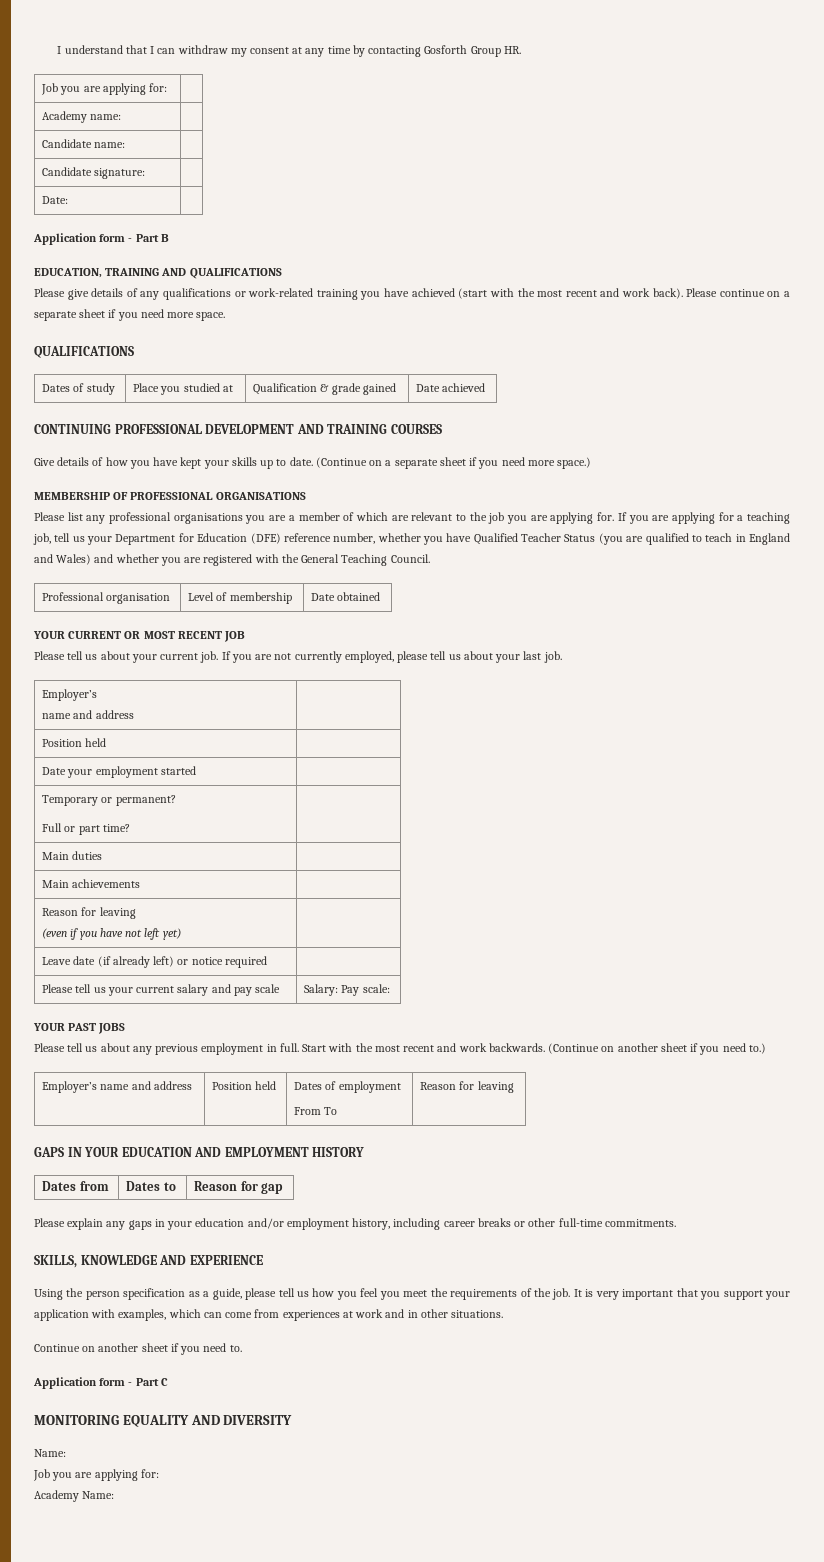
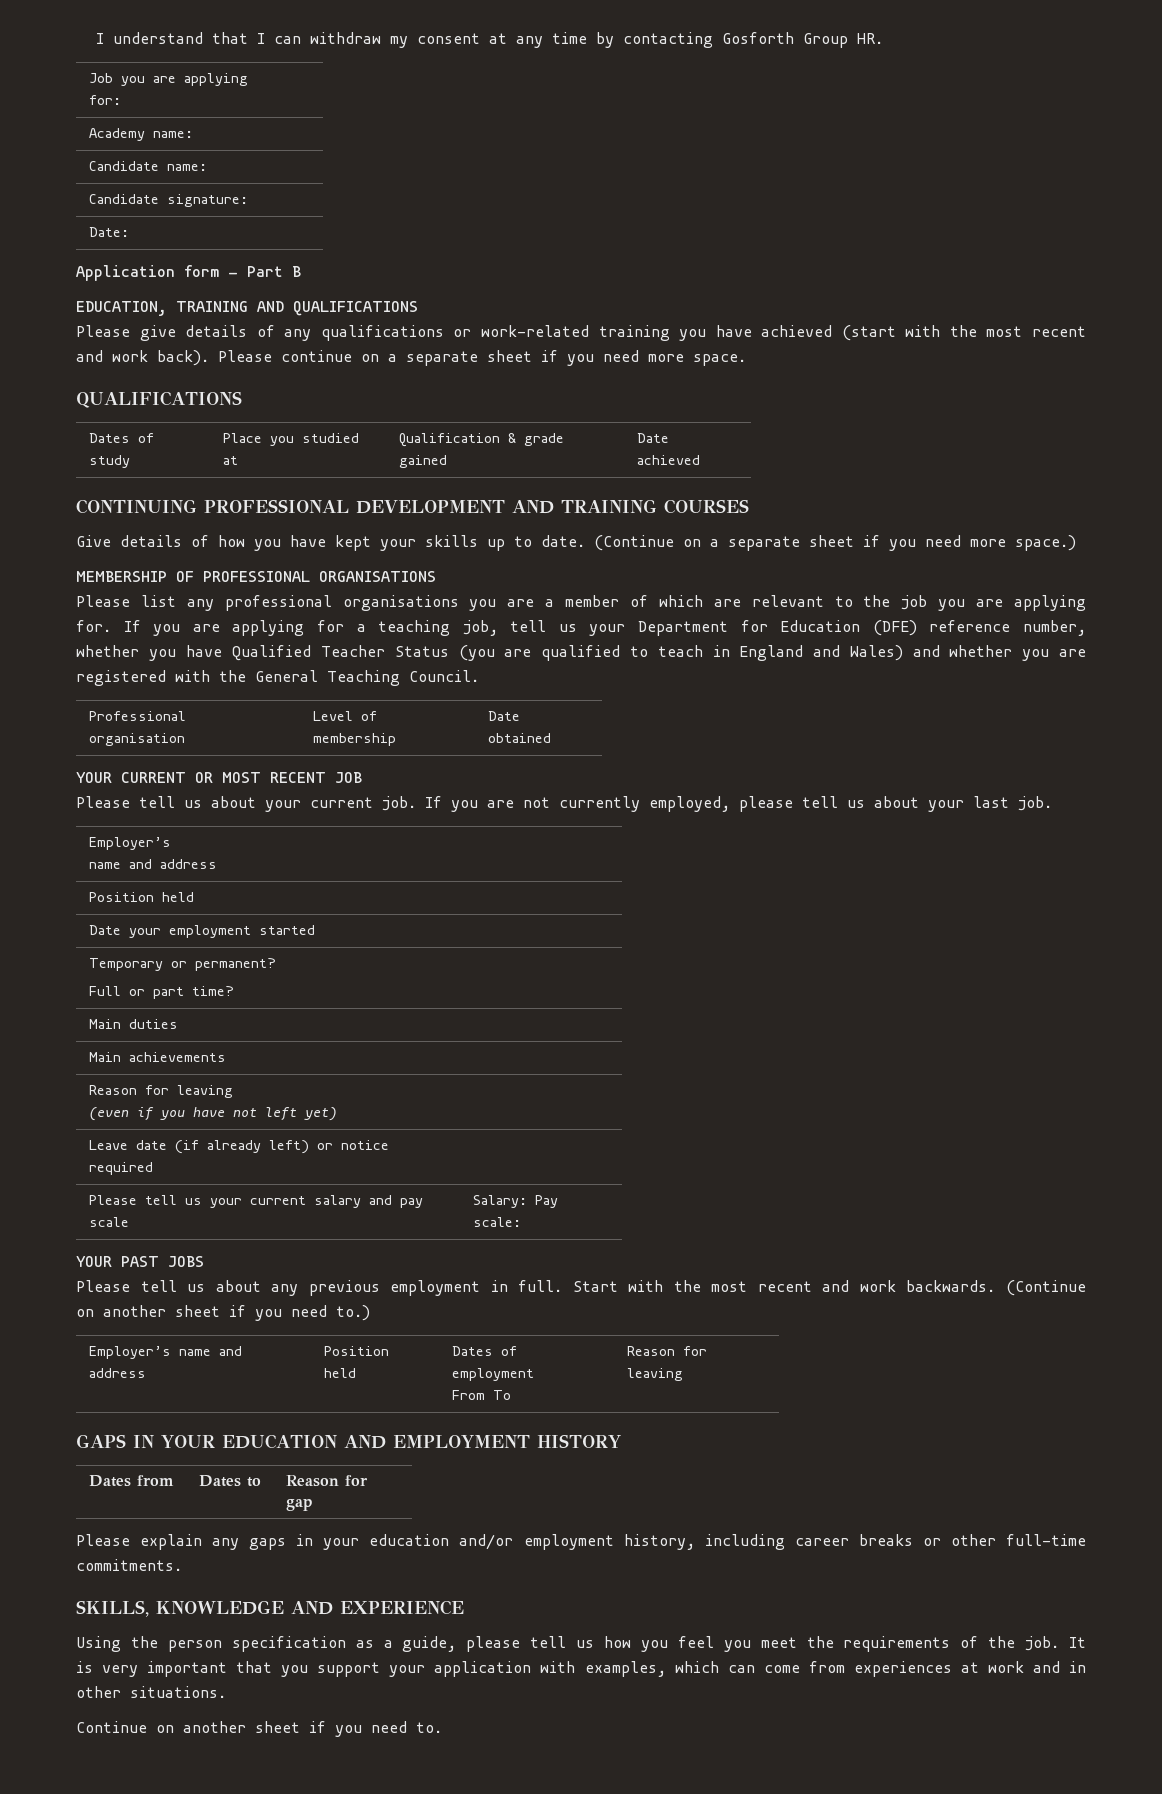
- Application form - Part C
- MONITORING EQUALITY AND DIVERSITY
- Name:
- Job you are applying for:
- Academy Name:

